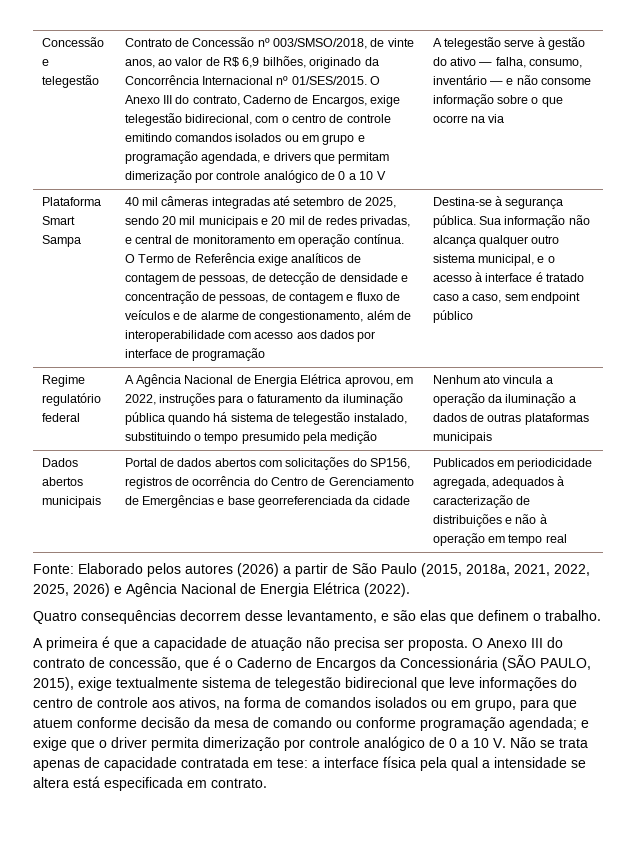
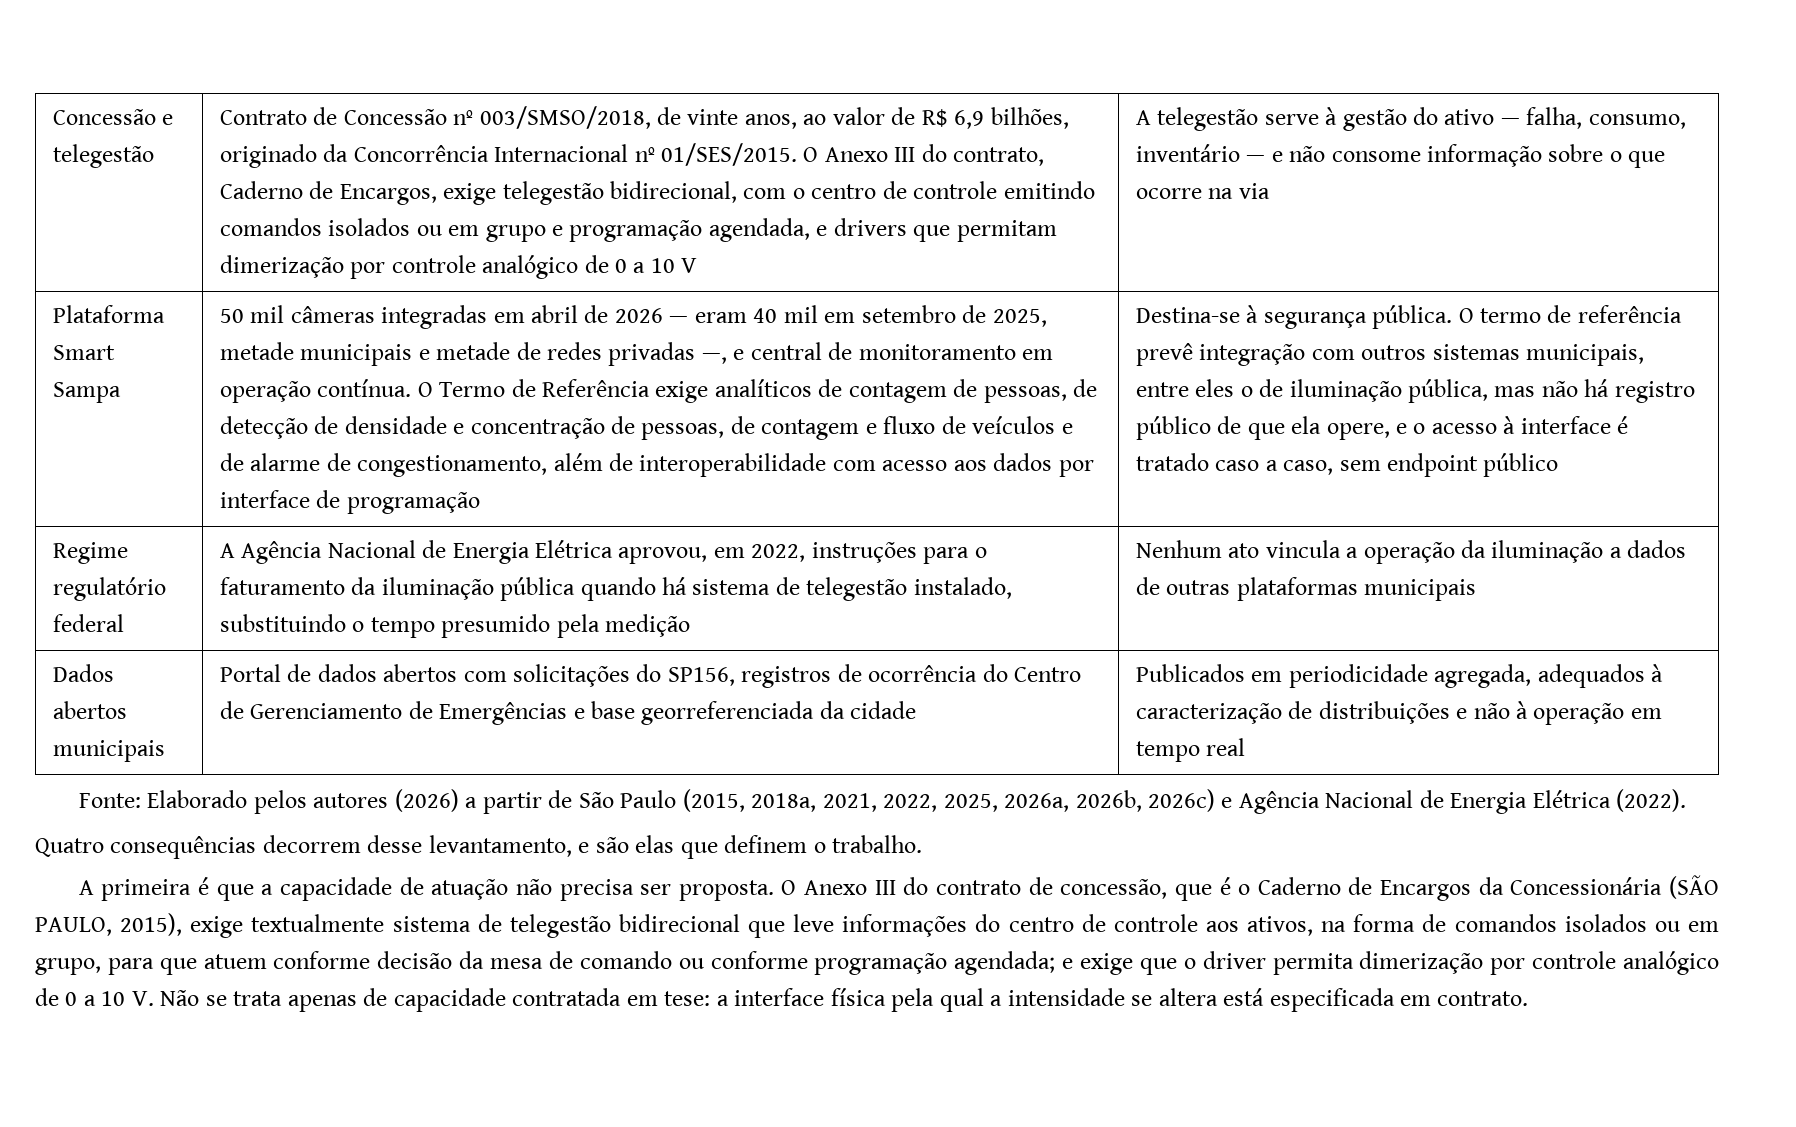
- 40 mil câmeras integradas até setembro de 2025, sendo 20 mil municipais e 20 mil de redes privadas, e central de monitoramento em operação contínua.
+ 50 mil câmeras integradas em abril de 2026 — eram 40 mil em setembro de 2025, metade municipais e metade de redes privadas —, e central de monitoramento em operação contínua.
- Sua informação não alcança qualquer outro sistema municipal, e o acesso à interface é tratado caso a caso, sem endpoint público
+ O termo de referência prevê integração com outros sistemas municipais, entre eles o de iluminação pública, mas não há registro público de que ela opere, e o acesso à interface é tratado caso a caso, sem endpoint público
- Fonte: Elaborado pelos autores (2026) a partir de São Paulo (2015, 2018a, 2021, 2022, 2025, 2026) e Agência Nacional de Energia Elétrica (2022).
+ Fonte: Elaborado pelos autores (2026) a partir de São Paulo (2015, 2018a, 2021, 2022, 2025, 2026a, 2026b, 2026c) e Agência Nacional de Energia Elétrica (2022).

